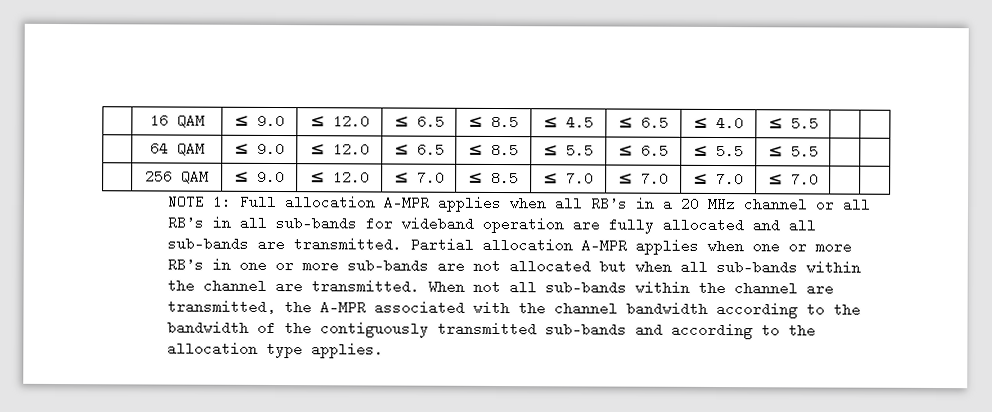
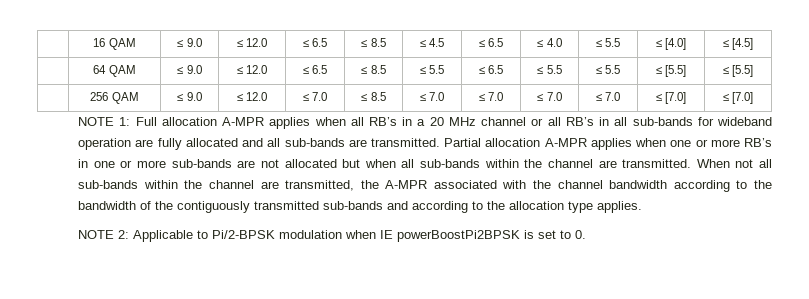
- | 16 QAM | ≤ 9.0 | ≤ 12.0 | ≤ 6.5 | ≤ 8.5 | ≤ 4.5 | ≤ 6.5 | ≤ 4.0 | ≤ 5.5 | |
+ | 16 QAM | ≤ 9.0 | ≤ 12.0 | ≤ 6.5 | ≤ 8.5 | ≤ 4.5 | ≤ 6.5 | ≤ 4.0 | ≤ 5.5 | ≤ [4.0] | ≤ [4.5]
- | 64 QAM | ≤ 9.0 | ≤ 12.0 | ≤ 6.5 | ≤ 8.5 | ≤ 5.5 | ≤ 6.5 | ≤ 5.5 | ≤ 5.5 | |
+ | 64 QAM | ≤ 9.0 | ≤ 12.0 | ≤ 6.5 | ≤ 8.5 | ≤ 5.5 | ≤ 6.5 | ≤ 5.5 | ≤ 5.5 | ≤ [5.5] | ≤ [5.5]
- | 256 QAM | ≤ 9.0 | ≤ 12.0 | ≤ 7.0 | ≤ 8.5 | ≤ 7.0 | ≤ 7.0 | ≤ 7.0 | ≤ 7.0 | |
+ | 256 QAM | ≤ 9.0 | ≤ 12.0 | ≤ 7.0 | ≤ 8.5 | ≤ 7.0 | ≤ 7.0 | ≤ 7.0 | ≤ 7.0 | ≤ [7.0] | ≤ [7.0]
+ NOTE 2: Applicable to Pi/2-BPSK modulation when IE powerBoostPi2BPSK is set to 0.

